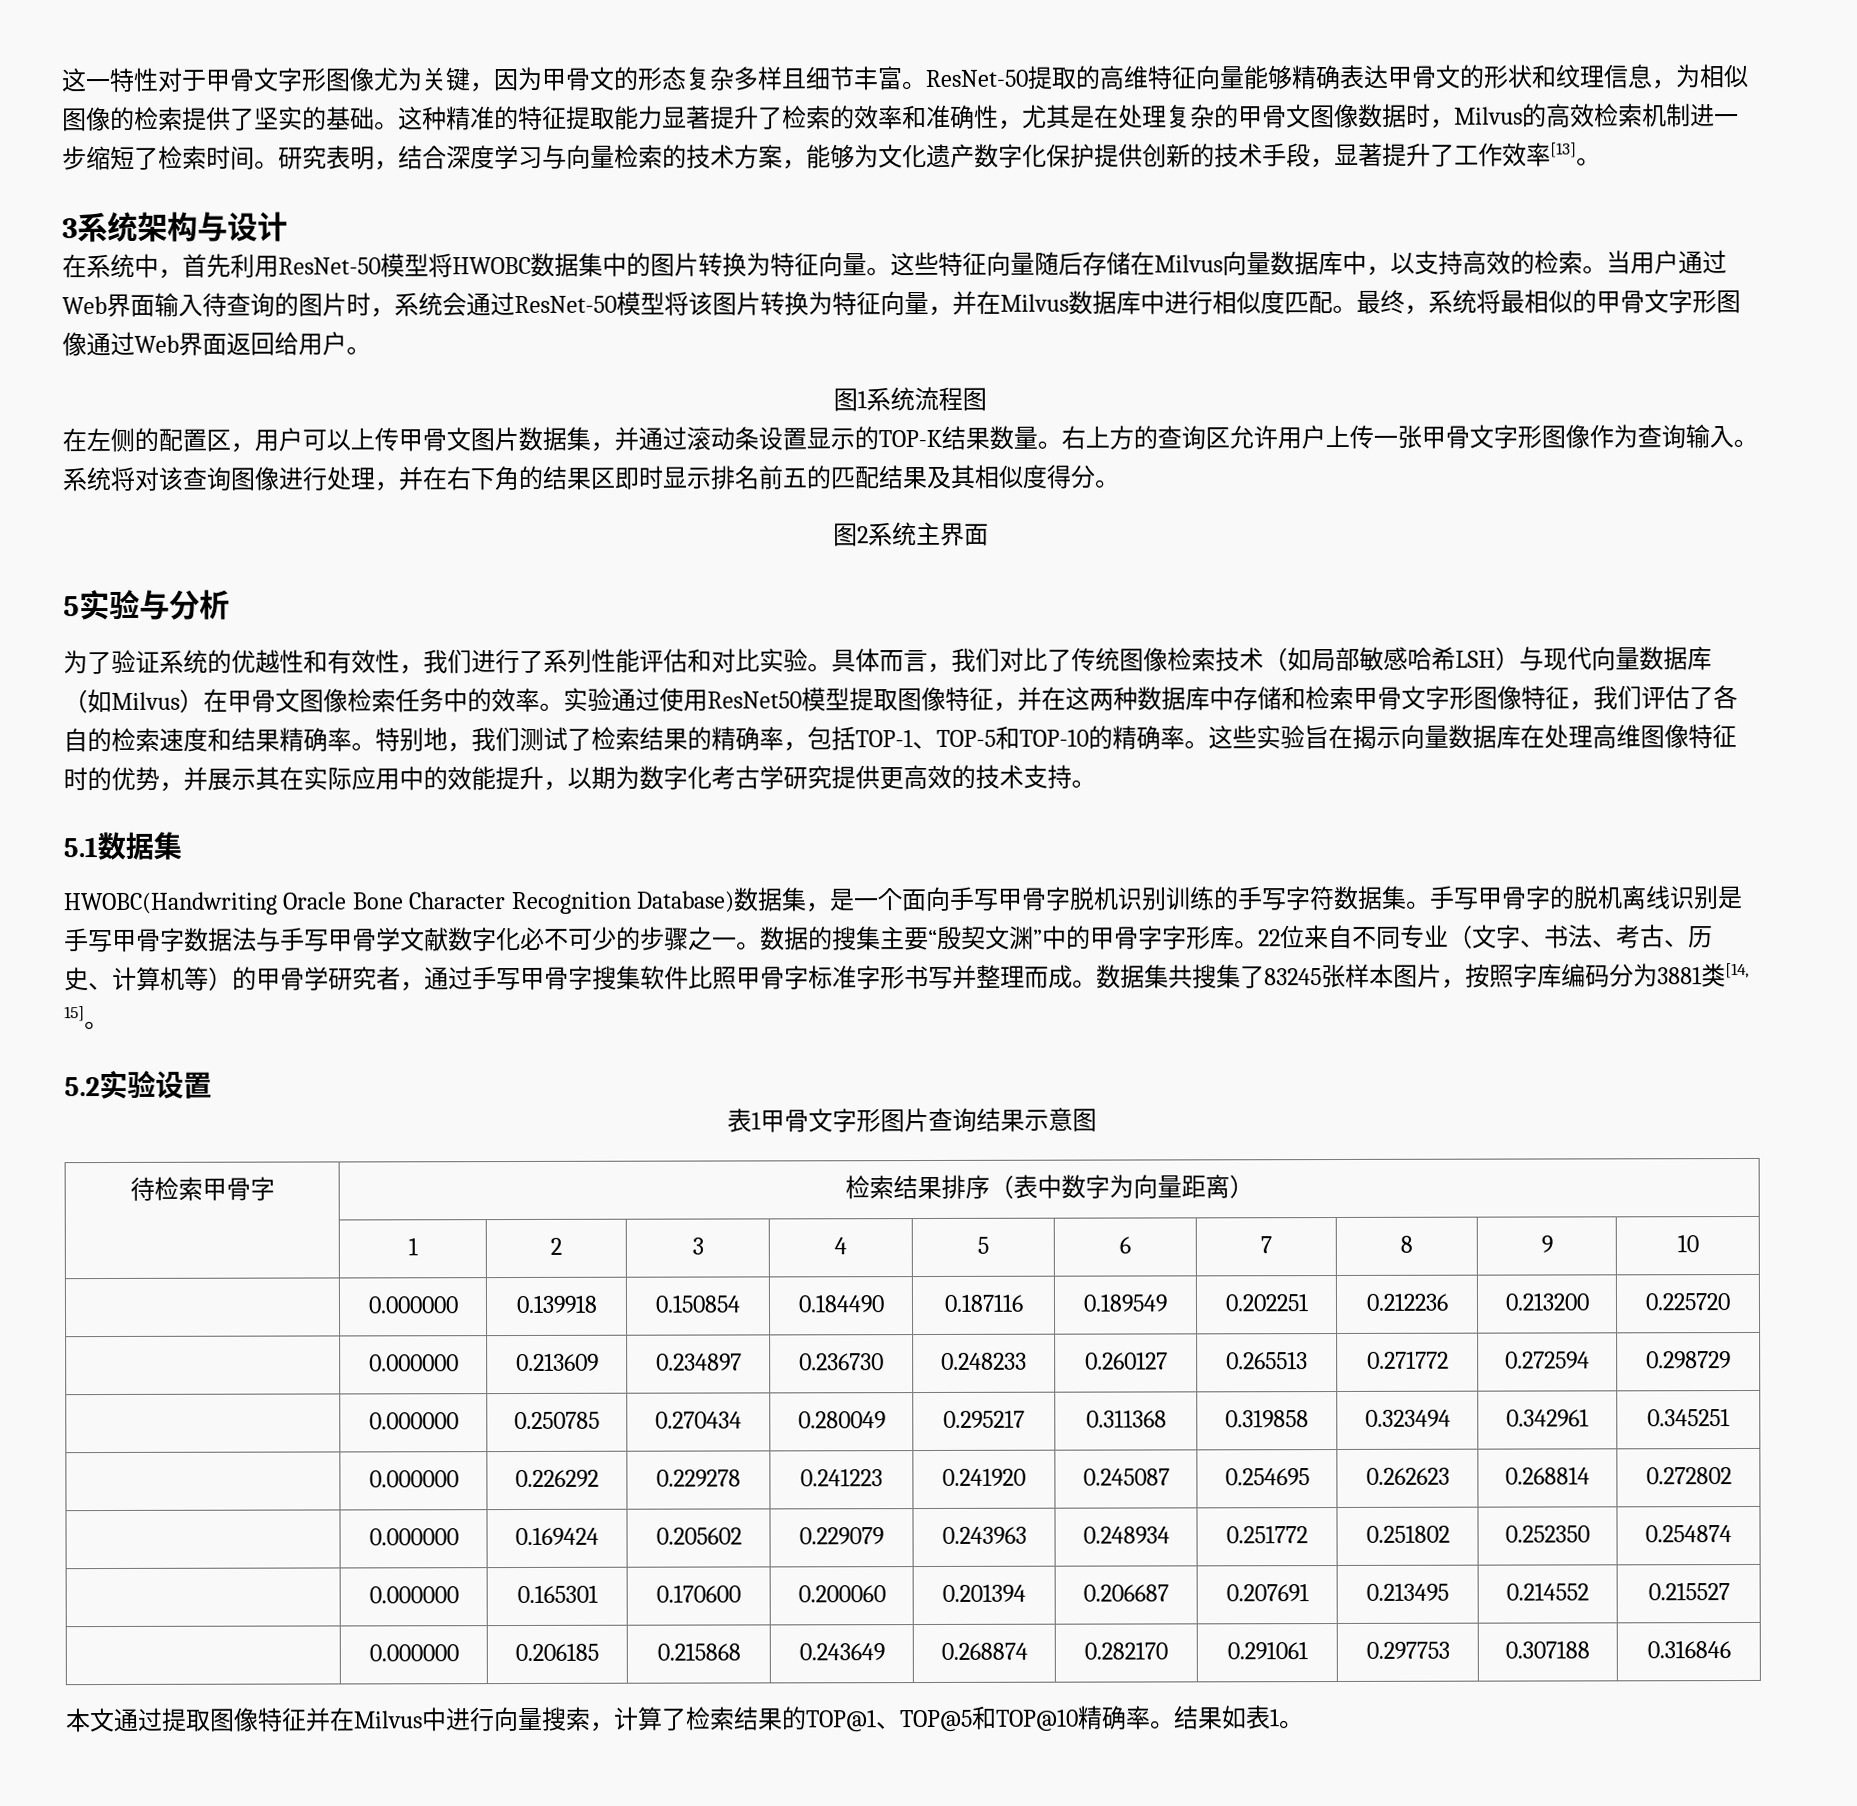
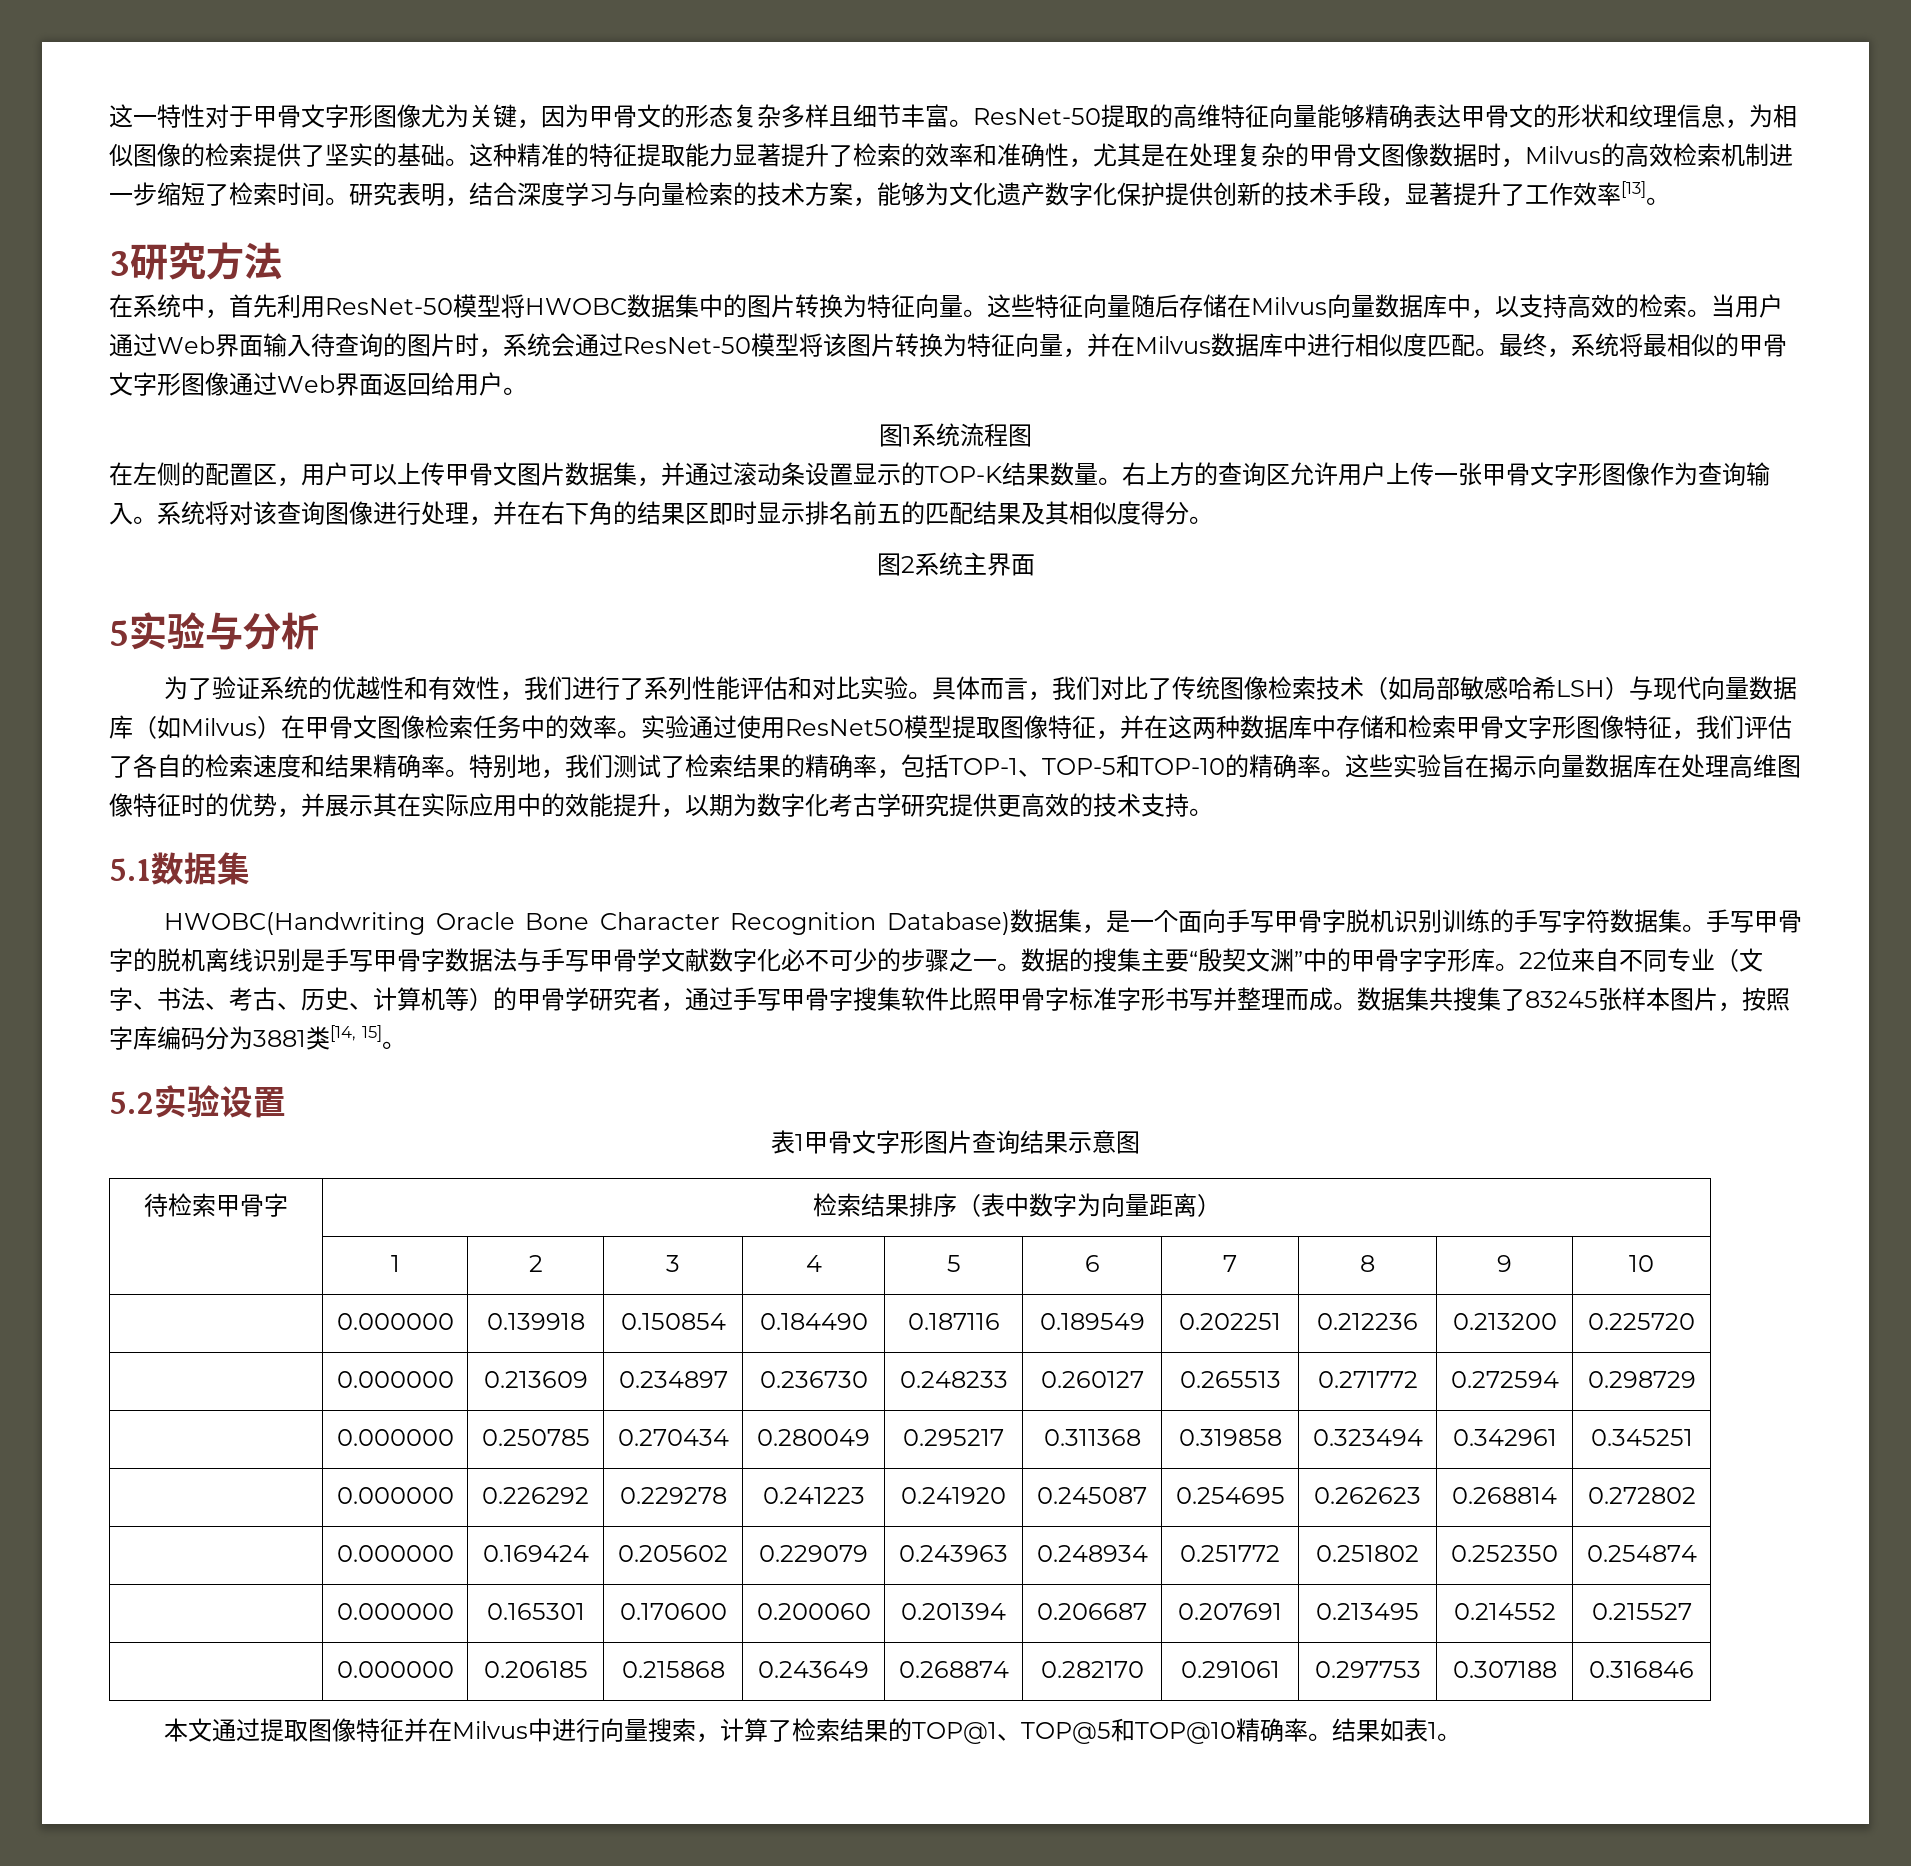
- 3系统架构与设计
+ 3研究方法

